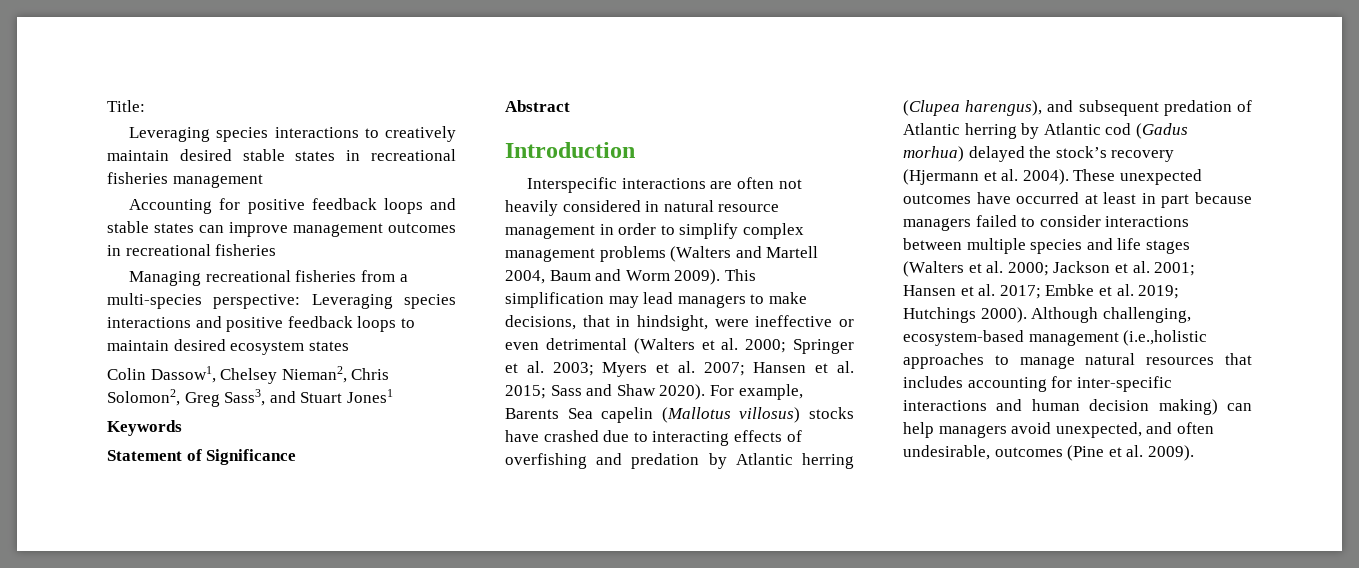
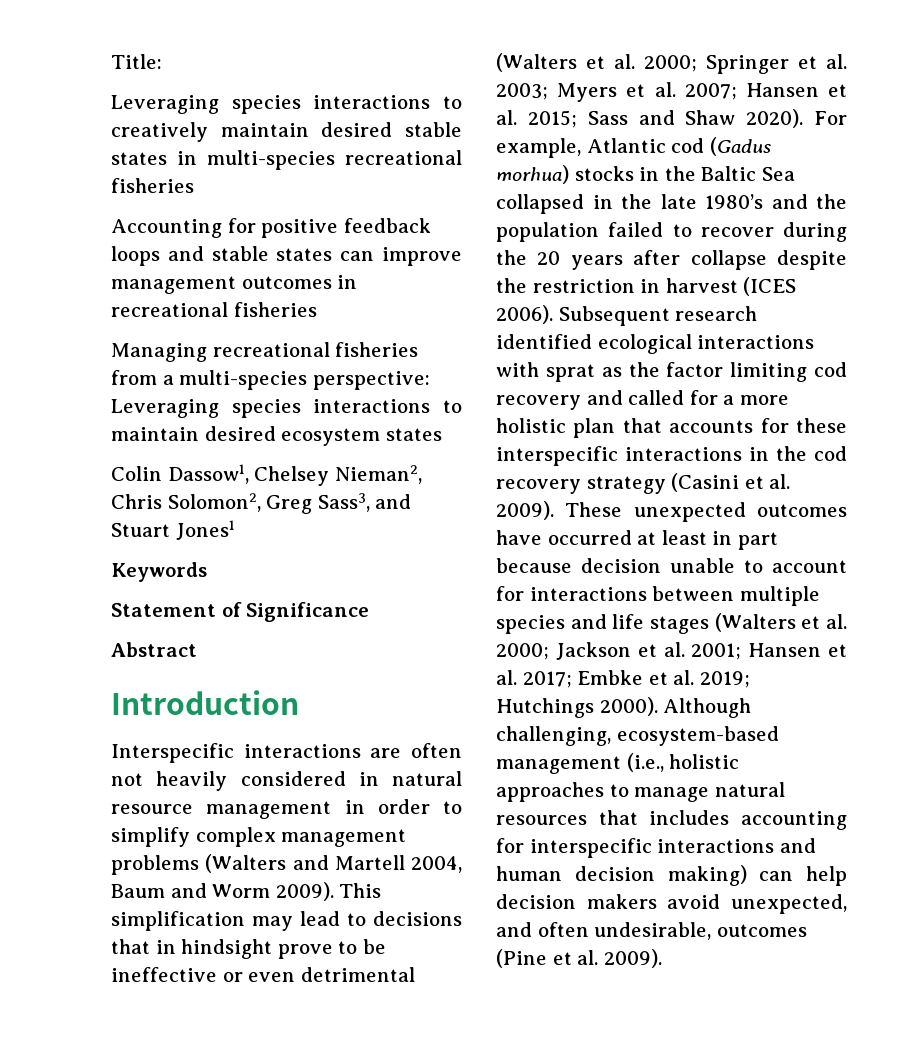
- Leveraging species interactions to creatively maintain desired stable states in recreational fisheries management
+ Leveraging species interactions to creatively maintain desired stable states in multi-species recreational fisheries
- Managing recreational fisheries from a multi-species perspective: Leveraging species interactions and positive feedback loops to maintain desired ecosystem states
+ Managing recreational fisheries from a multi-species perspective: Leveraging species interactions to maintain desired ecosystem states
- This simplification may lead managers to make decisions, that in hindsight, were ineffective or even detrimental (Walters et al. 2000; Springer et al. 2003; Myers et al. 2007; Hansen et al. 2015; Sass and Shaw 2020).
+ This simplification may lead to decisions that in hindsight prove to be ineffective or even detrimental (Walters et al. 2000; Springer et al. 2003; Myers et al. 2007; Hansen et al. 2015; Sass and Shaw 2020).
- For example, Barents Sea capelin (Mallotus villosus) stocks have crashed due to interacting effects of overfishing and predation by Atlantic herring (Clupea harengus), and subsequent predation of Atlantic herring by Atlantic cod (Gadus morhua) delayed the stock’s recovery (Hjermann et al. 2004).
+ For example, Atlantic cod (Gadus morhua) stocks in the Baltic Sea collapsed in the late 1980’s and the population failed to recover during the 20 years after collapse despite the restriction in harvest (ICES 2006). Subsequent research identified ecological interactions with sprat as the factor limiting cod recovery and called for a more holistic plan that accounts for these interspecific interactions in the cod recovery strategy (Casini et al. 2009).
- These unexpected outcomes have occurred at least in part because managers failed to consider interactions between multiple species and life stages (Walters et al. 2000; Jackson et al. 2001; Hansen et al. 2017; Embke et al. 2019; Hutchings 2000).
+ These unexpected outcomes have occurred at least in part because decision unable to account for interactions between multiple species and life stages (Walters et al. 2000; Jackson et al. 2001; Hansen et al. 2017; Embke et al. 2019; Hutchings 2000).
- Although challenging, ecosystem-based management (i.e.,holistic approaches to manage natural resources that includes accounting for inter-specific interactions and human decision making) can help managers avoid unexpected, and often undesirable, outcomes (Pine et al. 2009).
+ Although challenging, ecosystem-based management (i.e., holistic approaches to manage natural resources that includes accounting for interspecific interactions and human decision making) can help decision makers avoid unexpected, and often undesirable, outcomes (Pine et al. 2009).

